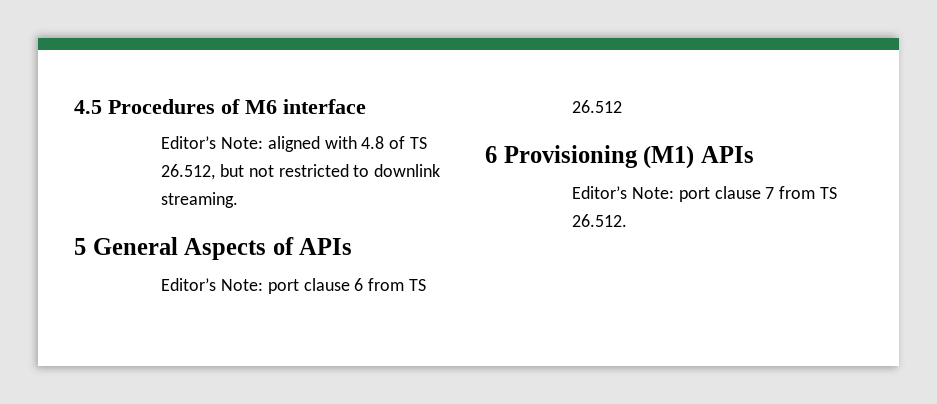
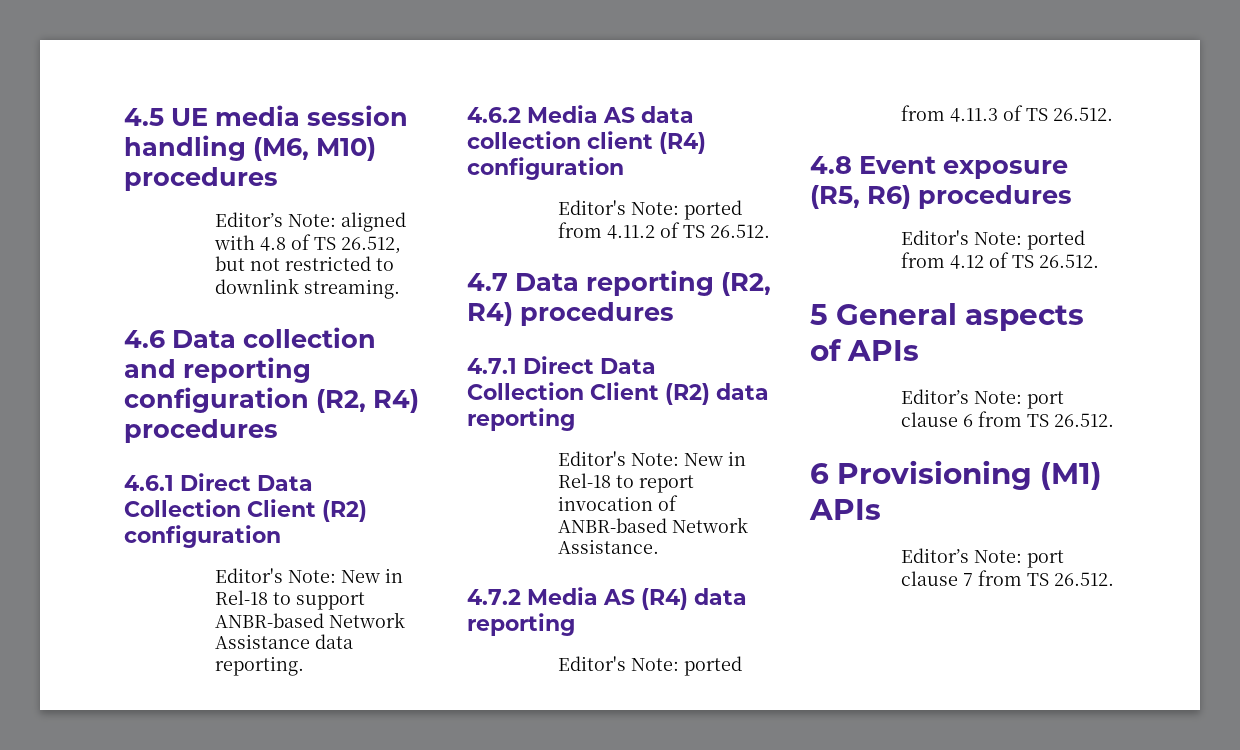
- 4.5 Procedures of M6 interface
+ 4.5 UE media session handling (M6, M10) procedures
+ 4.6 Data collection and reporting configuration (R2, R4) procedures
+ 4.6.1 Direct Data Collection Client (R2) configuration
+ Editor's Note: New in Rel-18 to support ANBR-based Network Assistance data reporting.
+ 4.6.2 Media AS data collection client (R4) configuration
+ Editor's Note: ported from 4.11.2 of TS 26.512.
+ 4.7 Data reporting (R2, R4) procedures
+ 4.7.1 Direct Data Collection Client (R2) data reporting
+ Editor's Note: New in Rel-18 to report invocation of ANBR-based Network Assistance.
+ 4.7.2 Media AS (R4) data reporting
+ Editor's Note: ported from 4.11.3 of TS 26.512.
+ 4.8 Event exposure (R5, R6) procedures
+ Editor's Note: ported from 4.12 of TS 26.512.
- 5 General Aspects of APIs
+ 5 General aspects of APIs
- Editor’s Note: port clause 6 from TS 26.512
+ Editor’s Note: port clause 6 from TS 26.512.

